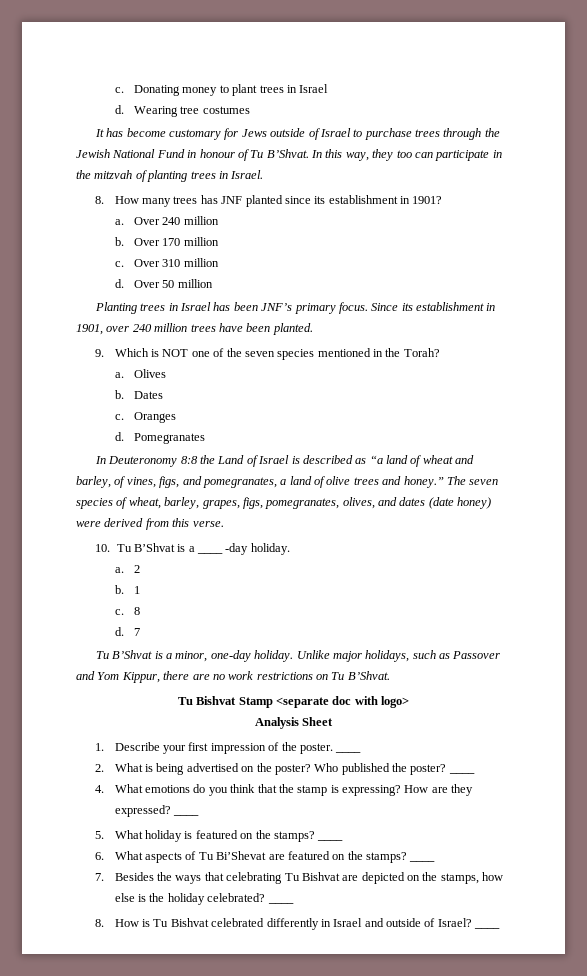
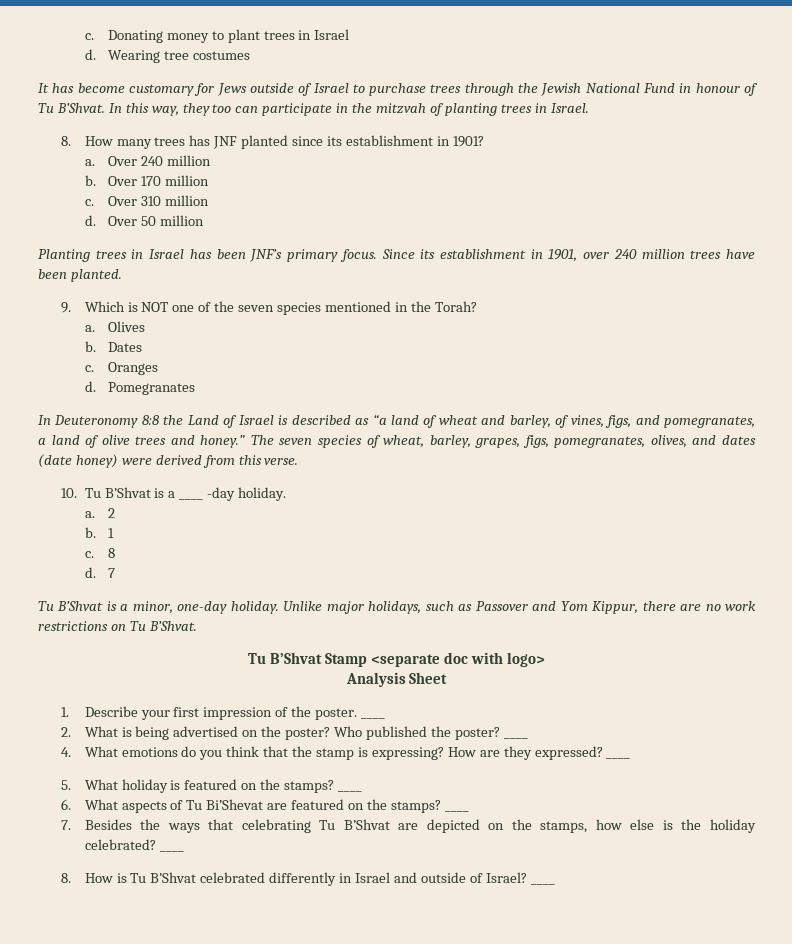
- Tu Bishvat Stamp <separate doc with logo>
+ Tu B’Shvat Stamp <separate doc with logo>
- 7. Besides the ways that celebrating Tu Bishvat are depicted on the stamps, how else is the holiday celebrated?
+ 7. Besides the ways that celebrating Tu B’Shvat are depicted on the stamps, how else is the holiday celebrated?
- 8. How is Tu Bishvat celebrated differently in Israel and outside of Israel?
+ 8. How is Tu B’Shvat celebrated differently in Israel and outside of Israel?

